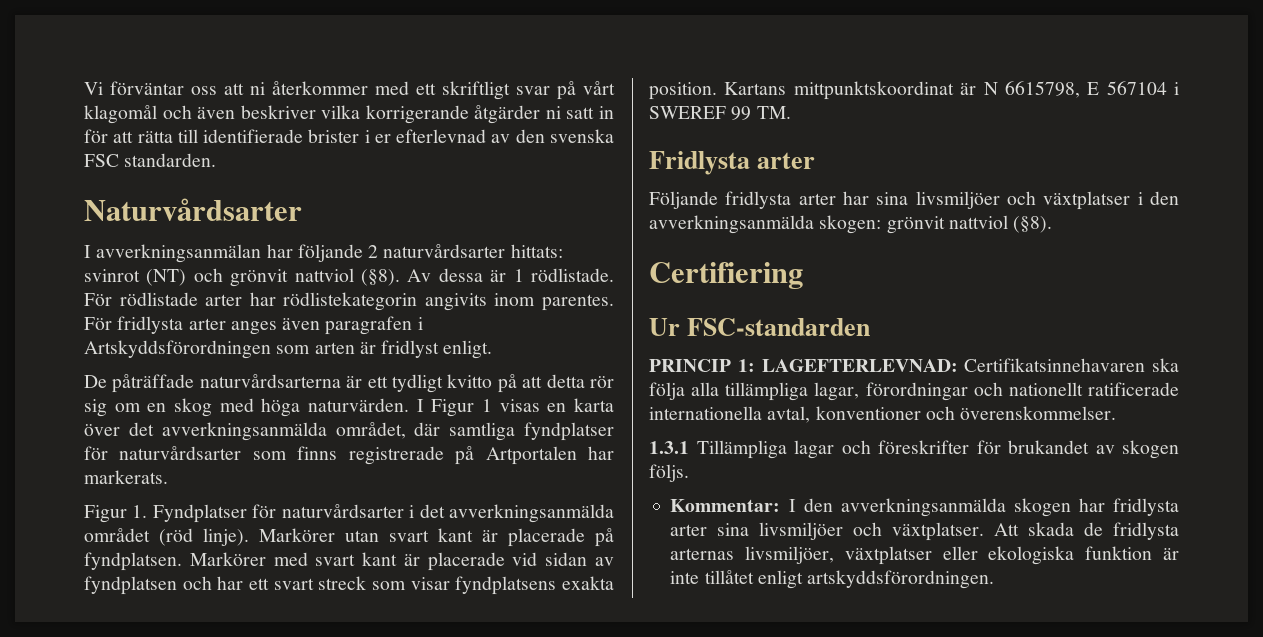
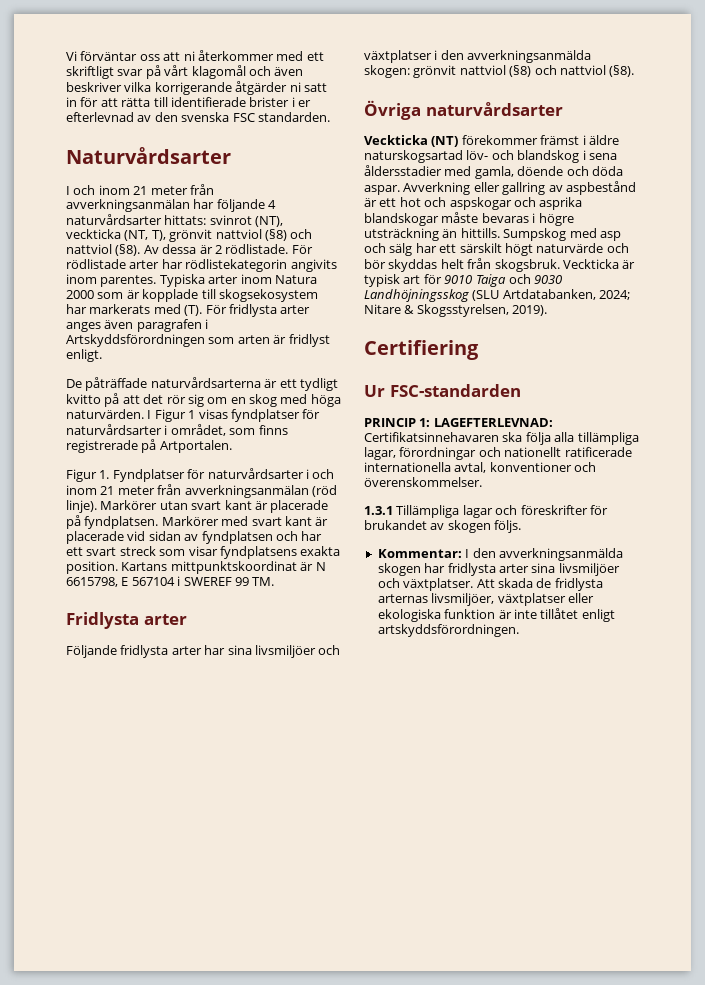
- I avverkningsanmälan har följande 2 naturvårdsarter hittats: svinrot (NT) och grönvit nattviol (§8).
+ I och inom 21 meter från avverkningsanmälan har följande 4 naturvårdsarter hittats: svinrot (NT), veckticka (NT, T), grönvit nattviol (§8) och nattviol (§8).
- Av dessa är 1 rödlistade.
+ Av dessa är 2 rödlistade.
- För fridlysta arter anges även paragrafen i Artskyddsförordningen som arten är fridlyst enligt.
+ Typiska arter inom Natura 2000 som är kopplade till skogsekosystem har markerats med (T). För fridlysta arter anges även paragrafen i Artskyddsförordningen som arten är fridlyst enligt.
- De påträffade naturvårdsarterna är ett tydligt kvitto på att detta rör sig om en skog med höga naturvärden.
+ De påträffade naturvårdsarterna är ett tydligt kvitto på att det rör sig om en skog med höga naturvärden.
- I Figur 1 visas en karta över det avverkningsanmälda området, där samtliga fyndplatser för naturvårdsarter som finns registrerade på Artportalen har markerats.
+ I Figur 1 visas fyndplatser för naturvårdsarter i området, som finns registrerade på Artportalen.
- Figur 1. Fyndplatser för naturvårdsarter i det avverkningsanmälda området (röd linje).
+ Figur 1. Fyndplatser för naturvårdsarter i och inom 21 meter från avverkningsanmälan (röd linje).
- Följande fridlysta arter har sina livsmiljöer och växtplatser i den avverkningsanmälda skogen: grönvit nattviol (§8).
+ Följande fridlysta arter har sina livsmiljöer och växtplatser i den avverkningsanmälda skogen: grönvit nattviol (§8) och nattviol (§8).
+ Övriga naturvårdsarter
+ Veckticka (NT) förekommer främst i äldre naturskogsartad löv- och blandskog i sena åldersstadier med gamla, döende och döda aspar. Avverkning eller gallring av aspbestånd är ett hot och aspskogar och asprika blandskogar måste bevaras i högre utsträckning än hittills. Sumpskog med asp och sälg har ett särskilt högt naturvärde och bör skyddas helt från skogsbruk. Veckticka är typisk art för 9010 Taiga och 9030 Landhöjningsskog (SLU Artdatabanken, 2024; Nitare & Skogsstyrelsen, 2019).

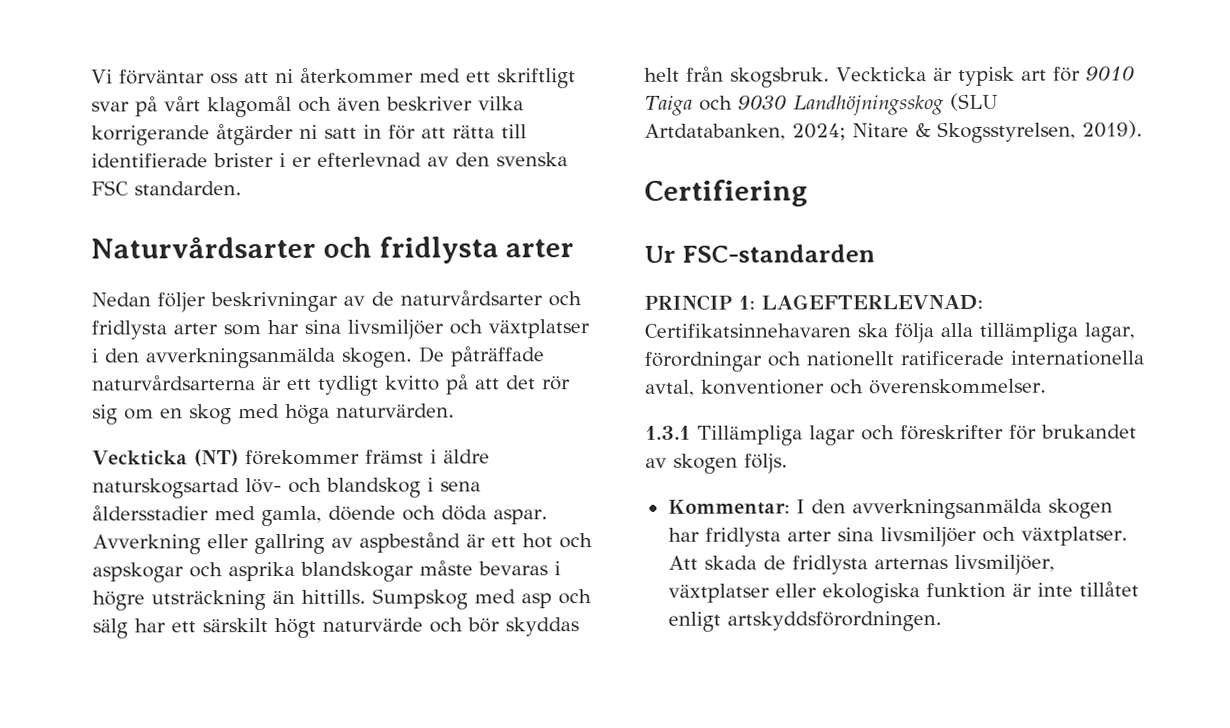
- Naturvårdsarter
- I och inom 21 meter från avverkningsanmälan har följande 4 naturvårdsarter hittats: svinrot (NT), veckticka (NT, T), grönvit nattviol (§8) och nattviol (§8). Av dessa är 2 rödlistade. För rödlistade arter har rödlistekategorin angivits inom parentes. Typiska arter inom Natura 2000 som är kopplade till skogsekosystem har markerats med (T). För fridlysta arter anges även paragrafen i Artskyddsförordningen som arten är fridlyst enligt.
- De påträffade naturvårdsarterna är ett tydligt kvitto på att det rör sig om en skog med höga naturvärden. I Figur 1 visas fyndplatser för naturvårdsarter i området, som finns registrerade på Artportalen.
- Figur 1. Fyndplatser för naturvårdsarter i och inom 21 meter från avverkningsanmälan (röd linje). Markörer utan svart kant är placerade på fyndplatsen. Markörer med svart kant är placerade vid sidan av fyndplatsen och har ett svart streck som visar fyndplatsens exakta position. Kartans mittpunktskoordinat är N 6615798, E 567104 i SWEREF 99 TM.
- Fridlysta arter
- Följande fridlysta arter har sina livsmiljöer och växtplatser i den avverkningsanmälda skogen: grönvit nattviol (§8) och nattviol (§8).
- Övriga naturvårdsarter
+ Naturvårdsarter och fridlysta arter
+ Nedan följer beskrivningar av de naturvårdsarter och fridlysta arter som har sina livsmiljöer och växtplatser i den avverkningsanmälda skogen. De påträffade naturvårdsarterna är ett tydligt kvitto på att det rör sig om en skog med höga naturvärden.

